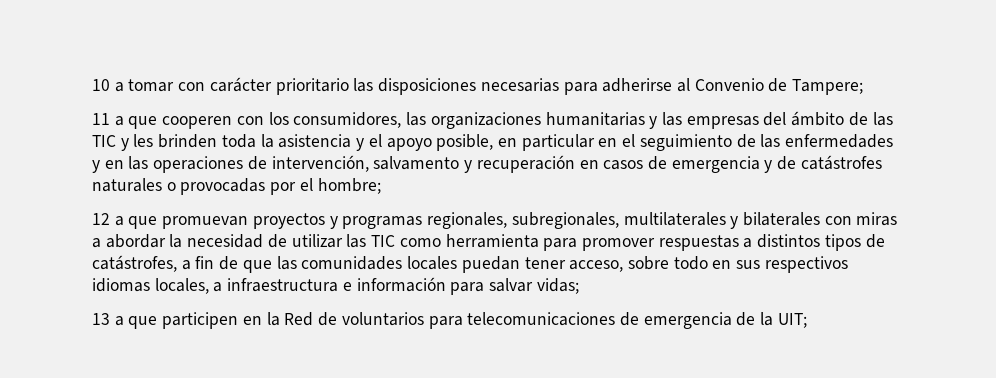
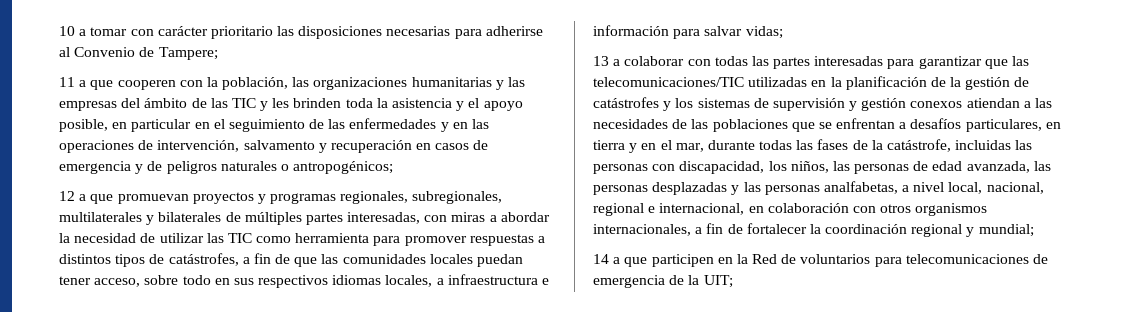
- 11 a que cooperen con los consumidores, las organizaciones humanitarias y las empresas del ámbito de las TIC y les brinden toda la asistencia y el apoyo posible, en particular en el seguimiento de las enfermedades y en las operaciones de intervención, salvamento y recuperación en casos de emergencia y de catástrofes naturales o provocadas por el hombre;
+ 11 a que cooperen con la población, las organizaciones humanitarias y las empresas del ámbito de las TIC y les brinden toda la asistencia y el apoyo posible, en particular en el seguimiento de las enfermedades y en las operaciones de intervención, salvamento y recuperación en casos de emergencia y de peligros naturales o antropogénicos;
- 12 a que promuevan proyectos y programas regionales, subregionales, multilaterales y bilaterales con miras a abordar la necesidad de utilizar las TIC como herramienta para promover respuestas a distintos tipos de catástrofes, a fin de que las comunidades locales puedan tener acceso, sobre todo en sus respectivos idiomas locales, a infraestructura e información para salvar vidas;
+ 12 a que promuevan proyectos y programas regionales, subregionales, multilaterales y bilaterales de múltiples partes interesadas, con miras a abordar la necesidad de utilizar las TIC como herramienta para promover respuestas a distintos tipos de catástrofes, a fin de que las comunidades locales puedan tener acceso, sobre todo en sus respectivos idiomas locales, a infraestructura e información para salvar vidas;
- 13 a que participen en la Red de voluntarios para telecomunicaciones de emergencia de la UIT;
+ 13 a colaborar con todas las partes interesadas para garantizar que las telecomunicaciones/TIC utilizadas en la planificación de la gestión de catástrofes y los sistemas de supervisión y gestión conexos atiendan a las necesidades de las poblaciones que se enfrentan a desafíos particulares, en tierra y en el mar, durante todas las fases de la catástrofe, incluidas las personas con discapacidad, los niños, las personas de edad avanzada, las personas desplazadas y las personas analfabetas, a nivel local, nacional, regional e internacional, en colaboración con otros organismos internacionales, a fin de fortalecer la coordinación regional y mundial;
+ 14 a que participen en la Red de voluntarios para telecomunicaciones de emergencia de la UIT;

